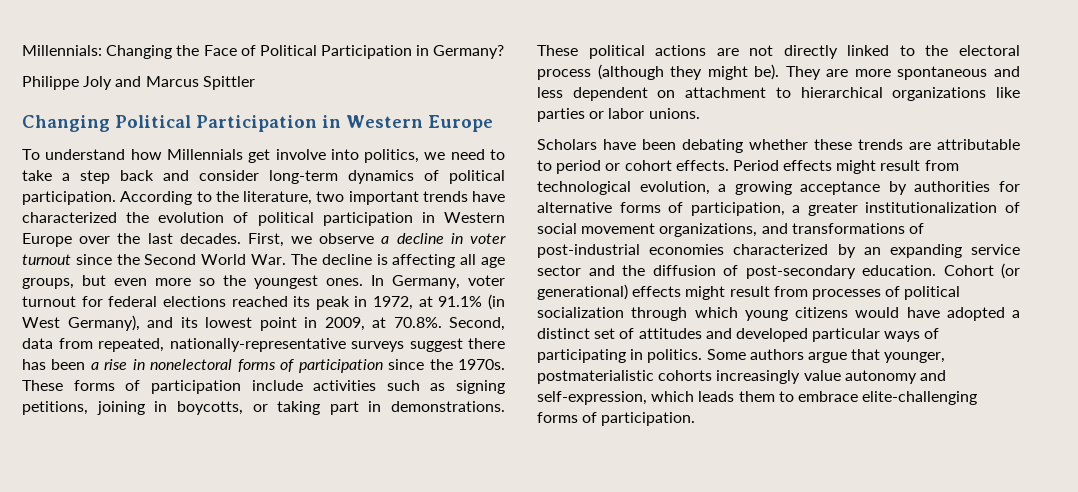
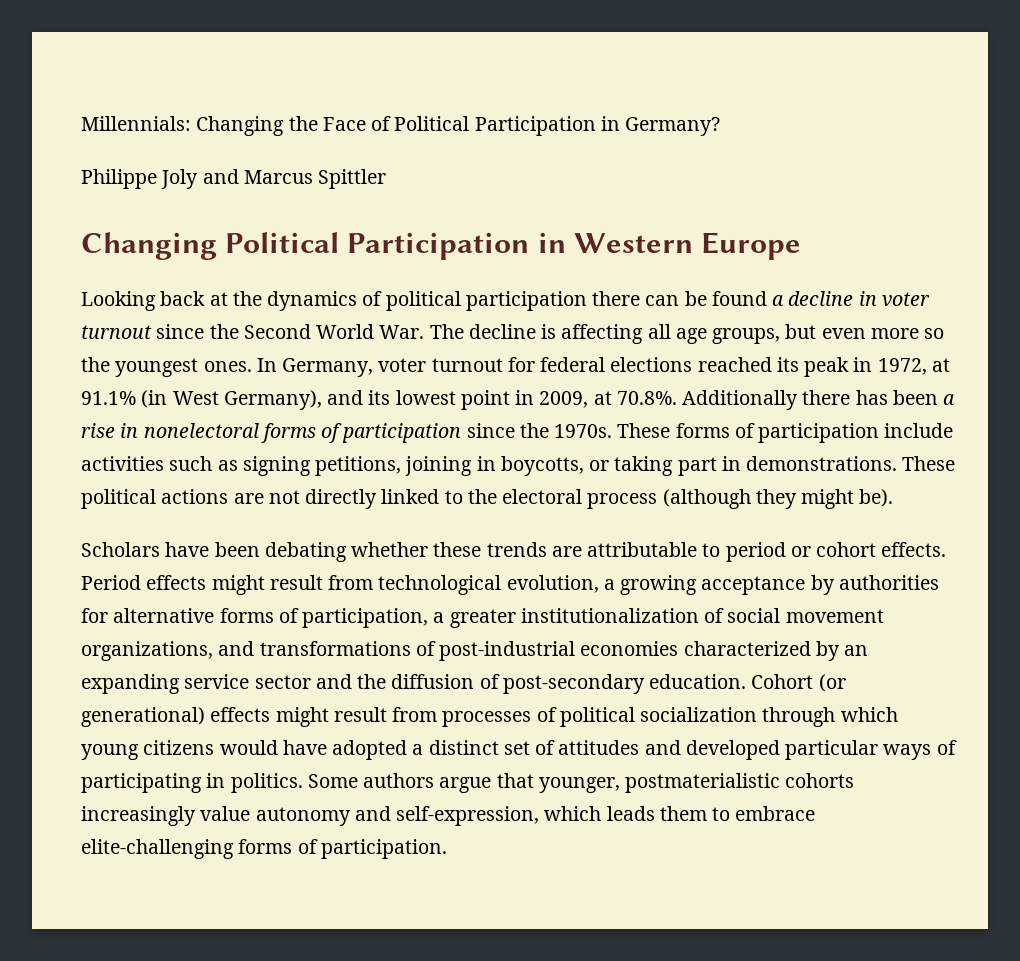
- To understand how Millennials get involve into politics, we need to take a step back and consider long-term dynamics of political participation. According to the literature, two important trends have characterized the evolution of political participation in Western Europe over the last decades. First, we observe a decline in voter turnout since the Second World War. The decline is affecting all age groups, but even more so the youngest ones.
+ Looking back at the dynamics of political participation there can be found a decline in voter turnout since the Second World War. The decline is affecting all age groups, but even more so the youngest ones.
- In Germany, voter turnout for federal elections reached its peak in 1972, at 91.1% (in West Germany), and its lowest point in 2009, at 70.8%. Second, data from repeated, nationally-representative surveys suggest there has been a rise in nonelectoral forms of participation since the 1970s.
+ In Germany, voter turnout for federal elections reached its peak in 1972, at 91.1% (in West Germany), and its lowest point in 2009, at 70.8%. Additionally there has been a rise in nonelectoral forms of participation since the 1970s.
- They are more spontaneous and less dependent on attachment to hierarchical organizations like parties or labor unions.

